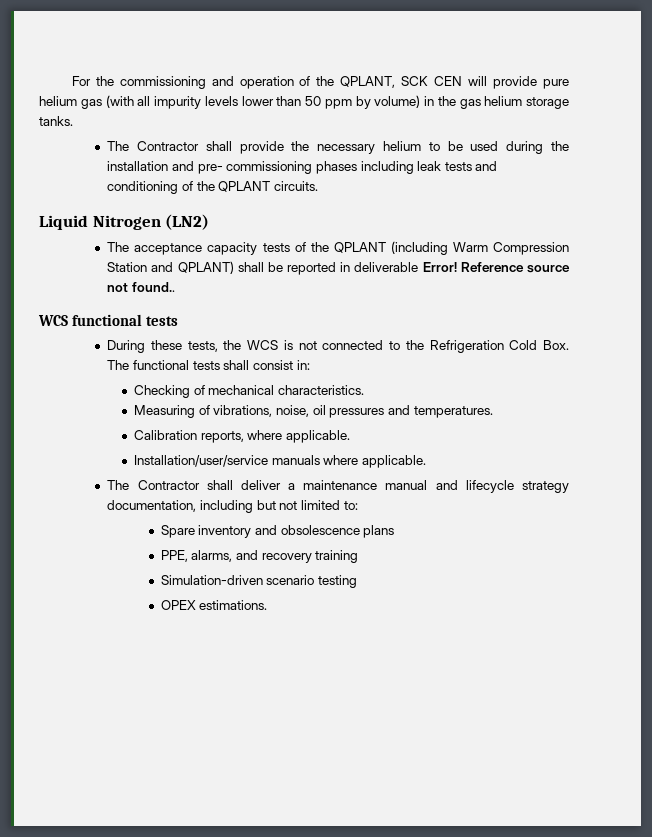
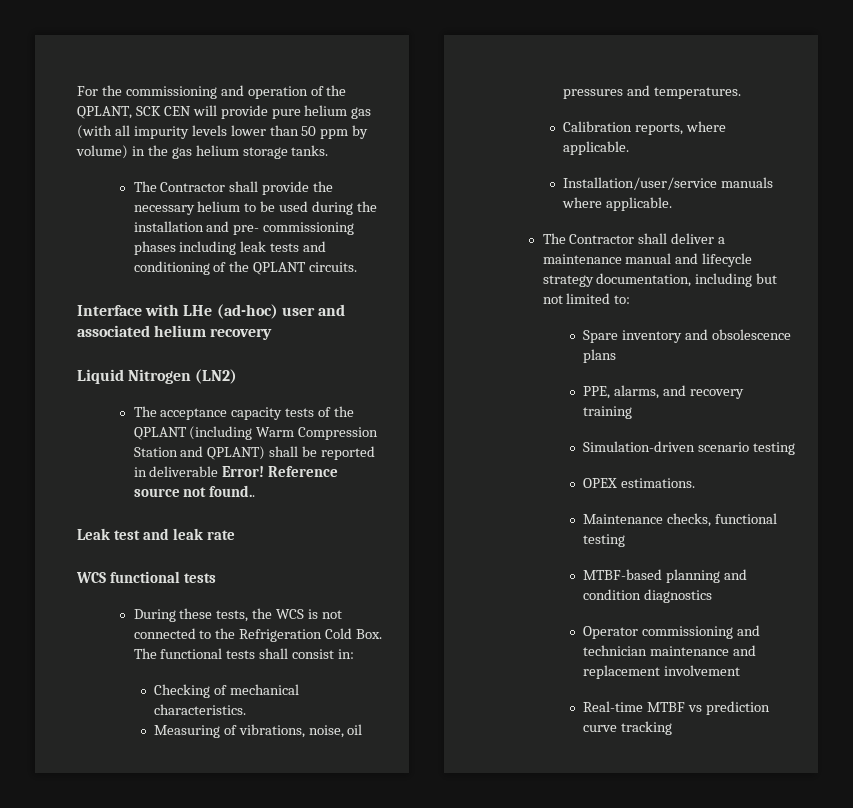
+ Interface with LHe (ad-hoc) user and associated helium recovery
+ Leak test and leak rate
+ Maintenance checks, functional testing
+ MTBF-based planning and condition diagnostics
+ Operator commissioning and technician maintenance and replacement involvement
+ Real-time MTBF vs prediction curve tracking

